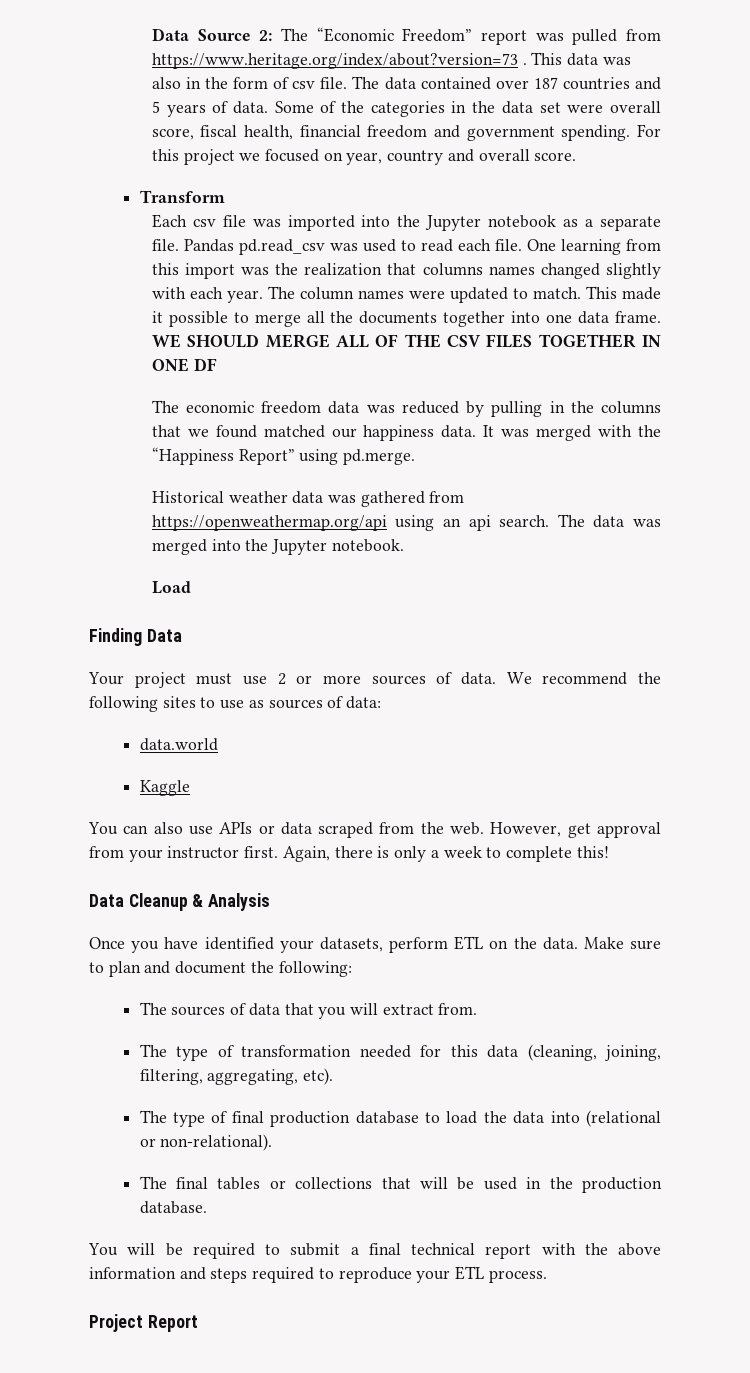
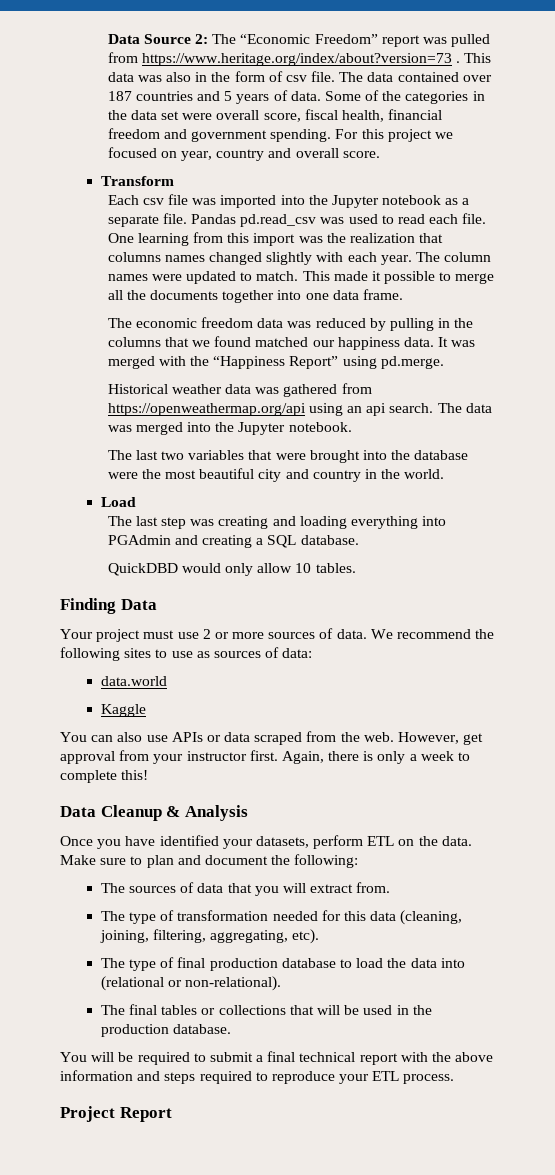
- WE SHOULD MERGE ALL OF THE CSV FILES TOGETHER IN ONE DF
+ The last two variables that were brought into the database were the most beautiful city and country in the world.
  Load
+ The last step was creating and loading everything into PGAdmin and creating a SQL database.
+ QuickDBD would only allow 10 tables.

